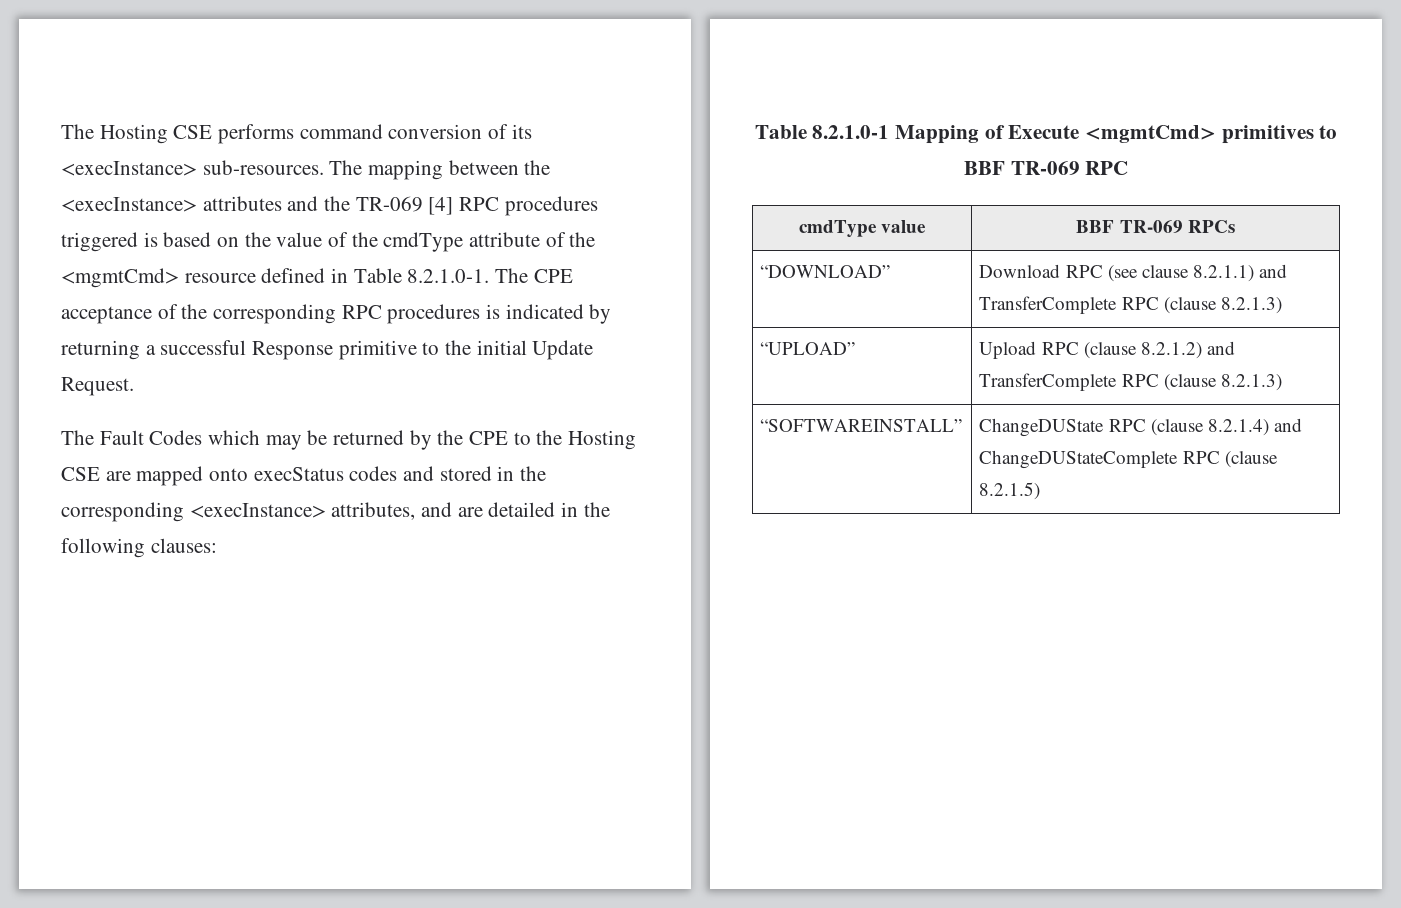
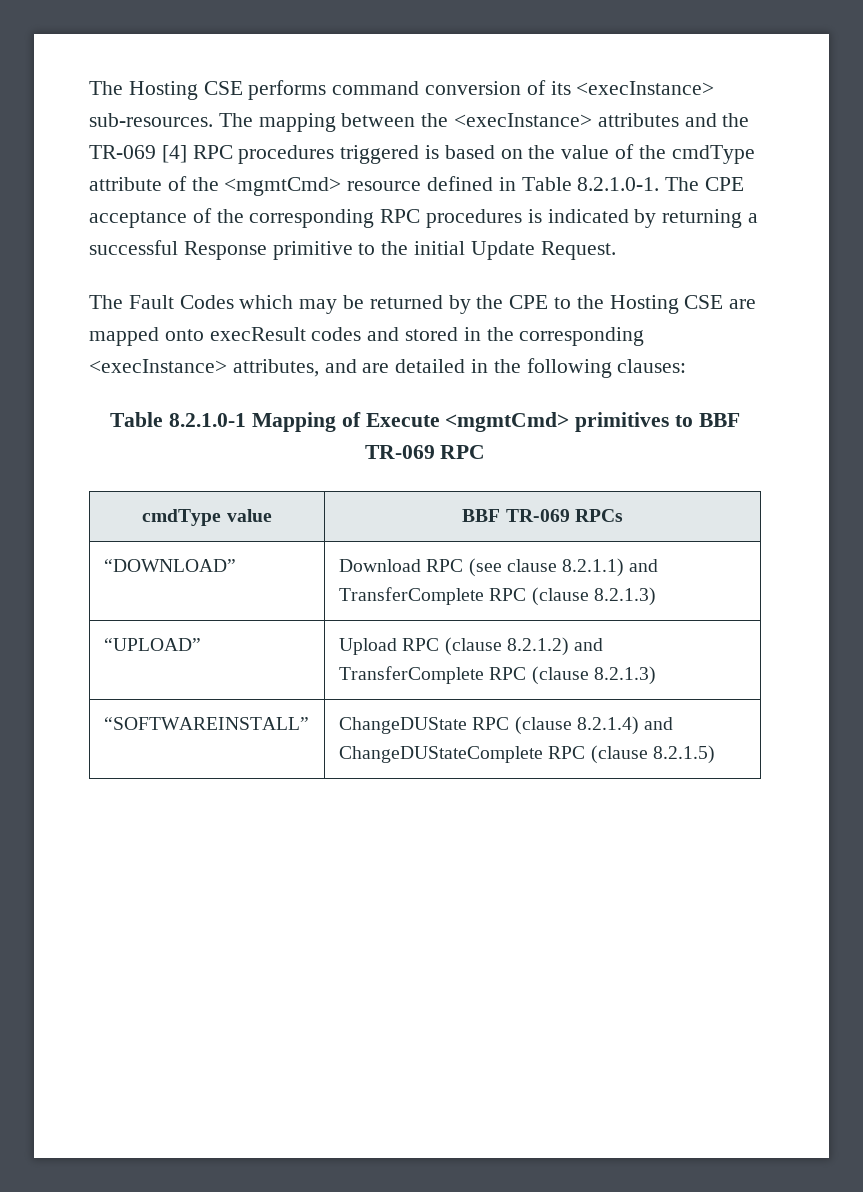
- The Fault Codes which may be returned by the CPE to the Hosting CSE are mapped onto execStatus codes and stored in the corresponding <execInstance> attributes, and are detailed in the following clauses:
+ The Fault Codes which may be returned by the CPE to the Hosting CSE are mapped onto execResult codes and stored in the corresponding <execInstance> attributes, and are detailed in the following clauses:

